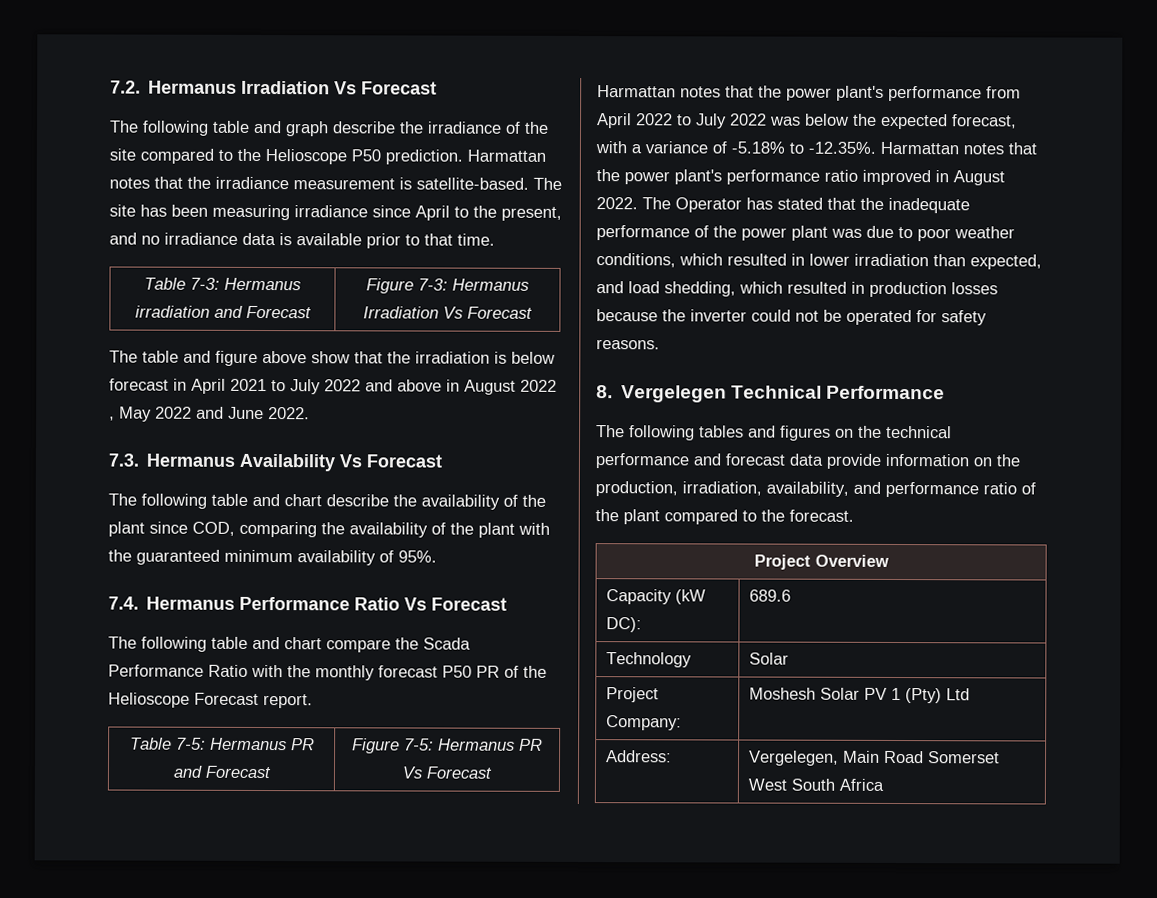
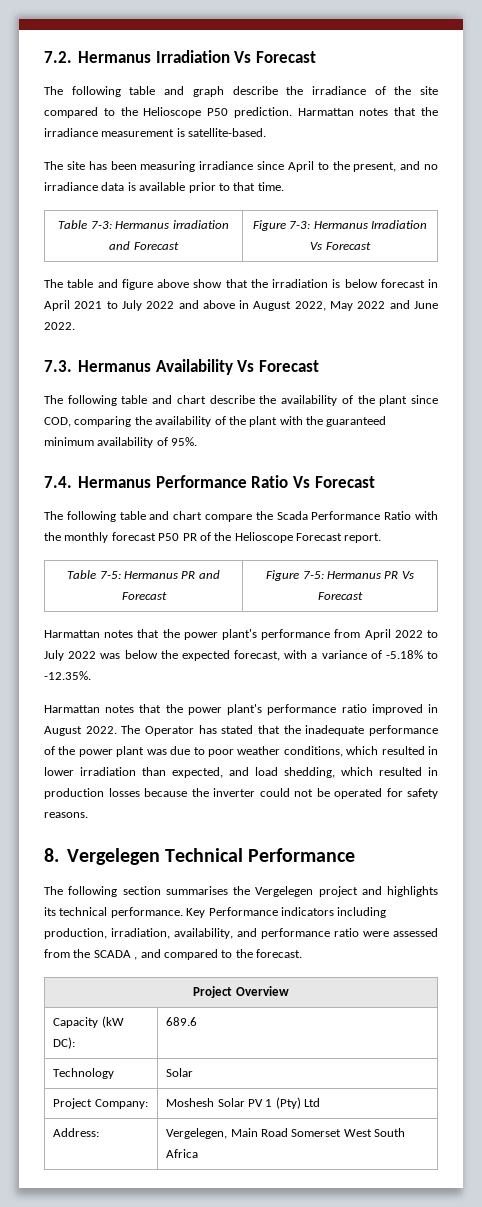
- Harmattan notes that the irradiance measurement is satellite-based. The site has been measuring irradiance since April to the present, and no irradiance data is available prior to that time.
+ Harmattan notes that the irradiance measurement is satellite-based.
+ The site has been measuring irradiance since April to the present, and no irradiance data is available prior to that time.
- The table and figure above show that the irradiation is below forecast in April 2021 to July 2022 and above in August 2022 , May 2022 and June 2022.
+ The table and figure above show that the irradiation is below forecast in April 2021 to July 2022 and above in August 2022, May 2022 and June 2022.
- Harmattan notes that the power plant's performance from April 2022 to July 2022 was below the expected forecast, with a variance of -5.18% to -12.35%. Harmattan notes that the power plant's performance ratio improved in August 2022.
+ Harmattan notes that the power plant's performance from April 2022 to July 2022 was below the expected forecast, with a variance of -5.18% to -12.35%.
+ Harmattan notes that the power plant's performance ratio improved in August 2022.
- The following tables and figures on the technical performance and forecast data provide information on the production, irradiation, availability, and performance ratio of the plant compared to the forecast.
+ The following section summarises the Vergelegen project and highlights its technical performance. Key Performance indicators including production, irradiation, availability, and performance ratio were assessed from the SCADA , and compared to the forecast.

